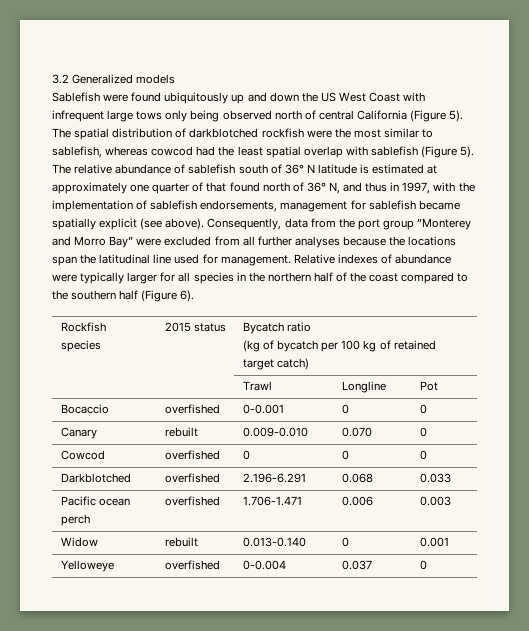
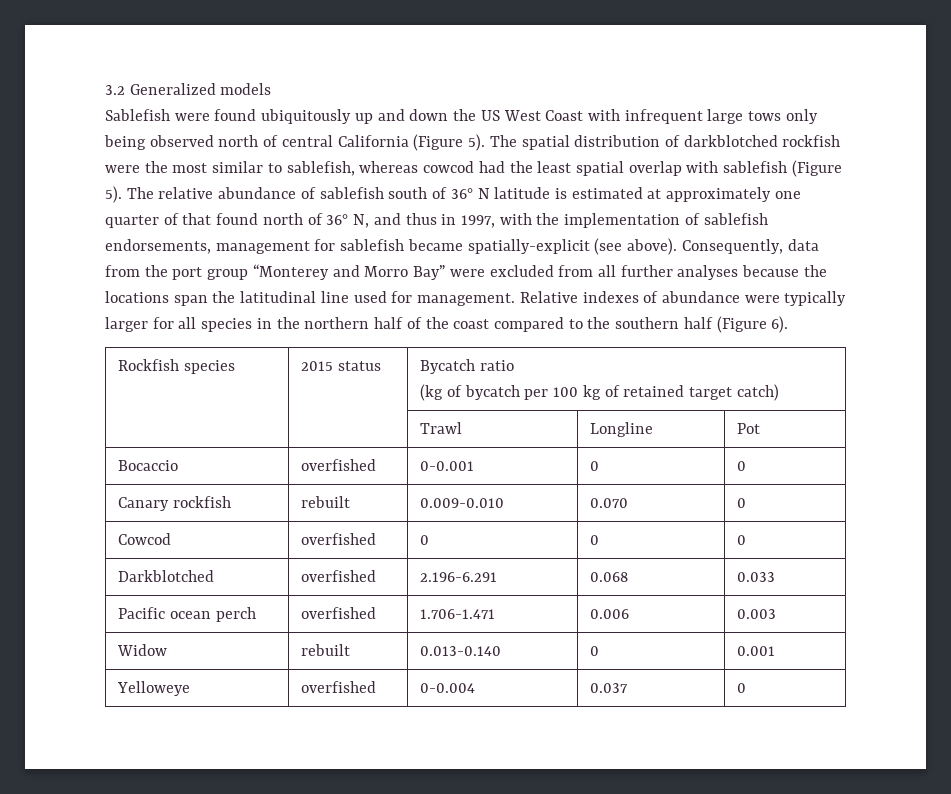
- The relative abundance of sablefish south of 36° N latitude is estimated at approximately one quarter of that found north of 36° N, and thus in 1997, with the implementation of sablefish endorsements, management for sablefish became spatially explicit (see above).
+ The relative abundance of sablefish south of 36° N latitude is estimated at approximately one quarter of that found north of 36° N, and thus in 1997, with the implementation of sablefish endorsements, management for sablefish became spatially-explicit (see above).
- Canary | rebuilt | 0.009-0.010 | 0.070 | 0
+ Canary rockfish | rebuilt | 0.009-0.010 | 0.070 | 0

